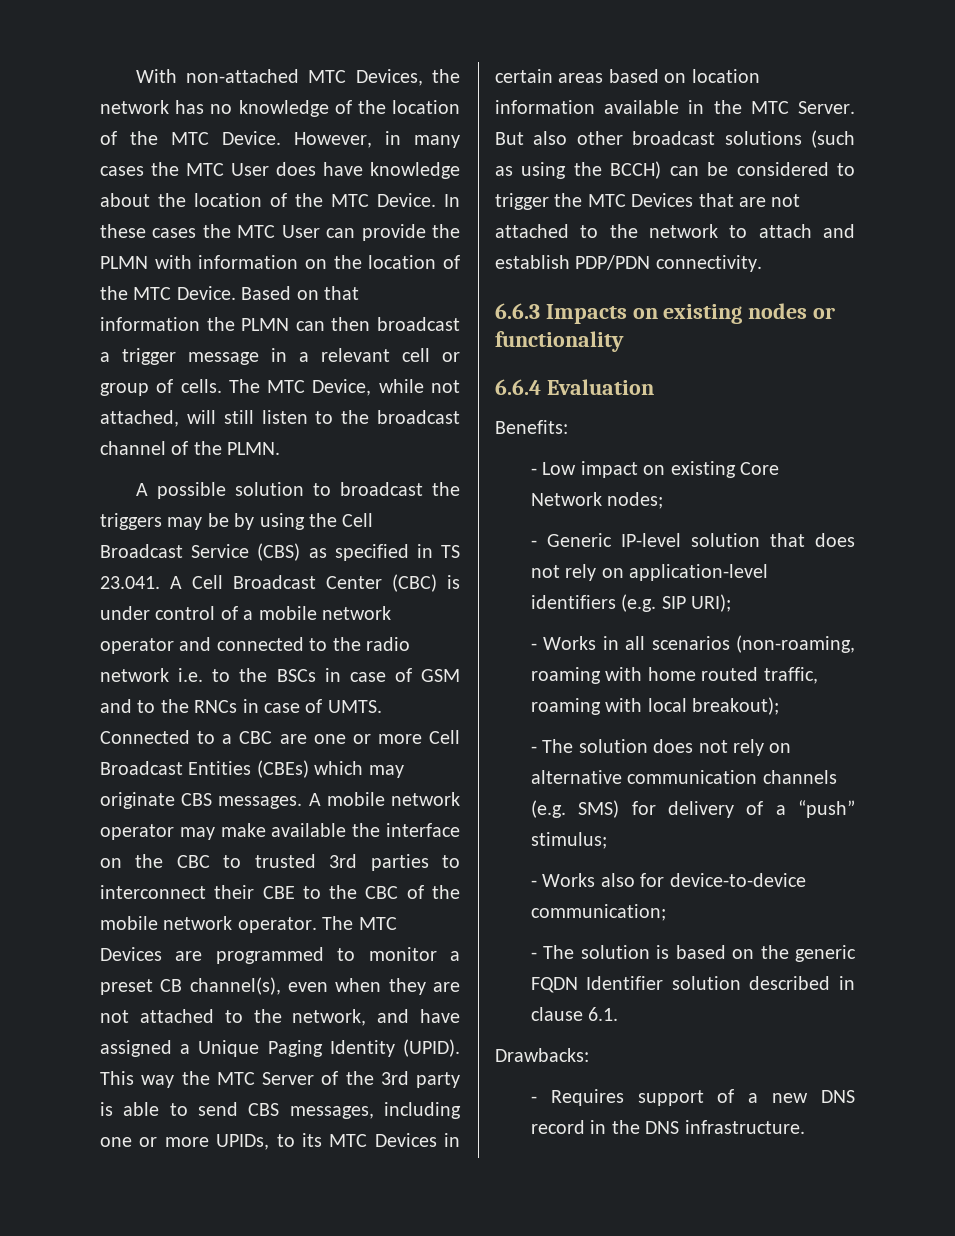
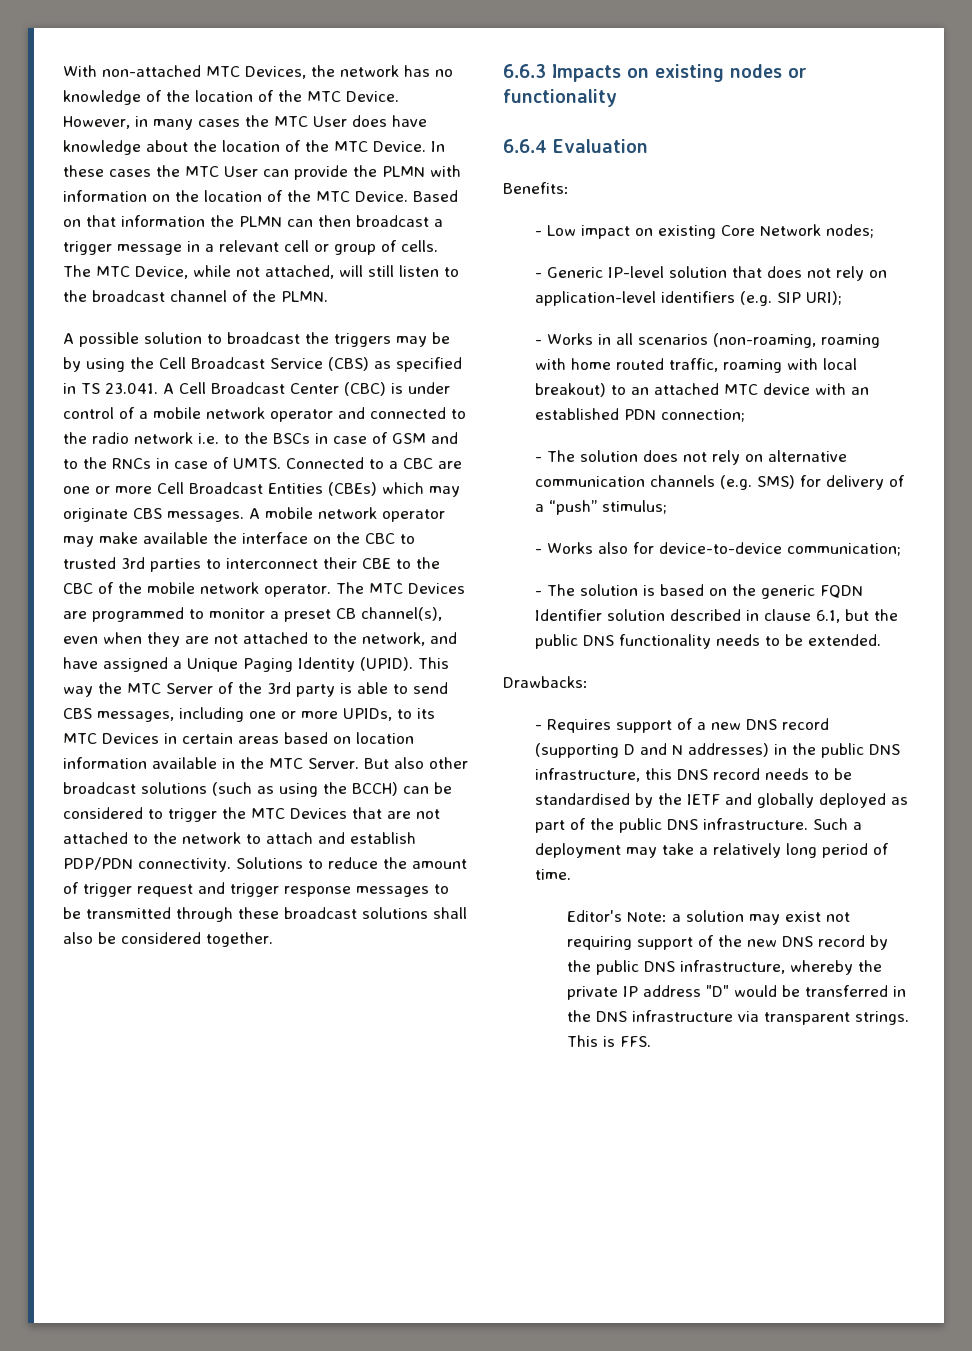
+ Solutions to reduce the amount of trigger request and trigger response messages to be transmitted through these broadcast solutions shall also be considered together.
- - Works in all scenarios (non-roaming, roaming with home routed traffic, roaming with local breakout);
+ - Works in all scenarios (non-roaming, roaming with home routed traffic, roaming with local breakout) to an attached MTC device with an established PDN connection;
- - The solution is based on the generic FQDN Identifier solution described in clause 6.1.
+ - The solution is based on the generic FQDN Identifier solution described in clause 6.1, but the public DNS functionality needs to be extended.
- - Requires support of a new DNS record in the DNS infrastructure.
+ - Requires support of a new DNS record (supporting D and N addresses) in the public DNS infrastructure, this DNS record needs to be standardised by the IETF and globally deployed as part of the public DNS infrastructure. Such a deployment may take a relatively long period of time.
+ Editor's Note: a solution may exist not requiring support of the new DNS record by the public DNS infrastructure, whereby the private IP address "D" would be transferred in the DNS infrastructure via transparent strings. This is FFS.

